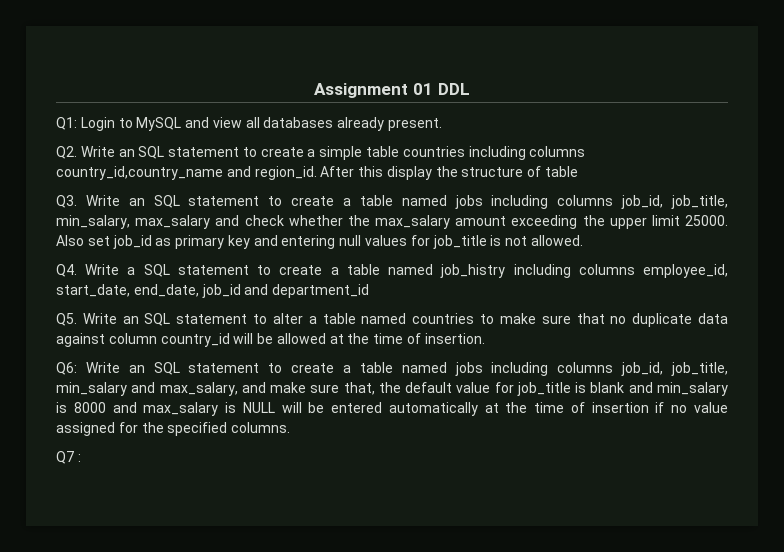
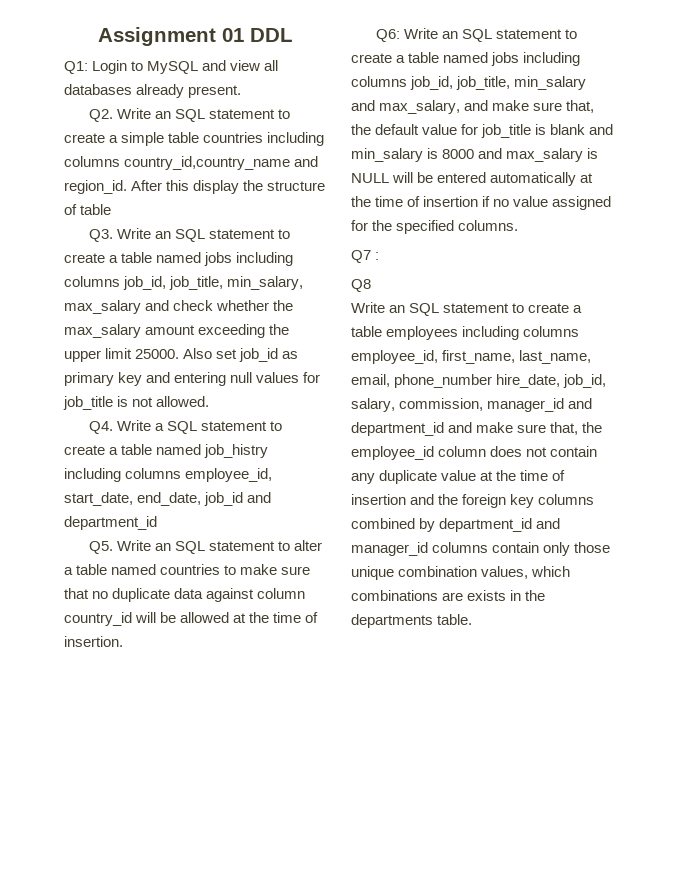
+ Q8
+ Write an SQL statement to create a table employees including columns employee_id, first_name, last_name, email, phone_number hire_date, job_id, salary, commission, manager_id and department_id and make sure that, the employee_id column does not contain any duplicate value at the time of insertion and the foreign key columns combined by department_id and manager_id columns contain only those unique combination values, which combinations are exists in the departments table.

